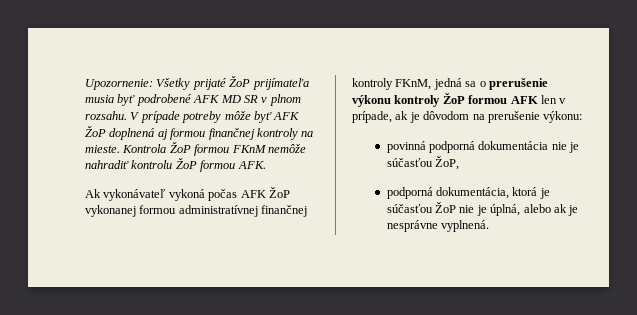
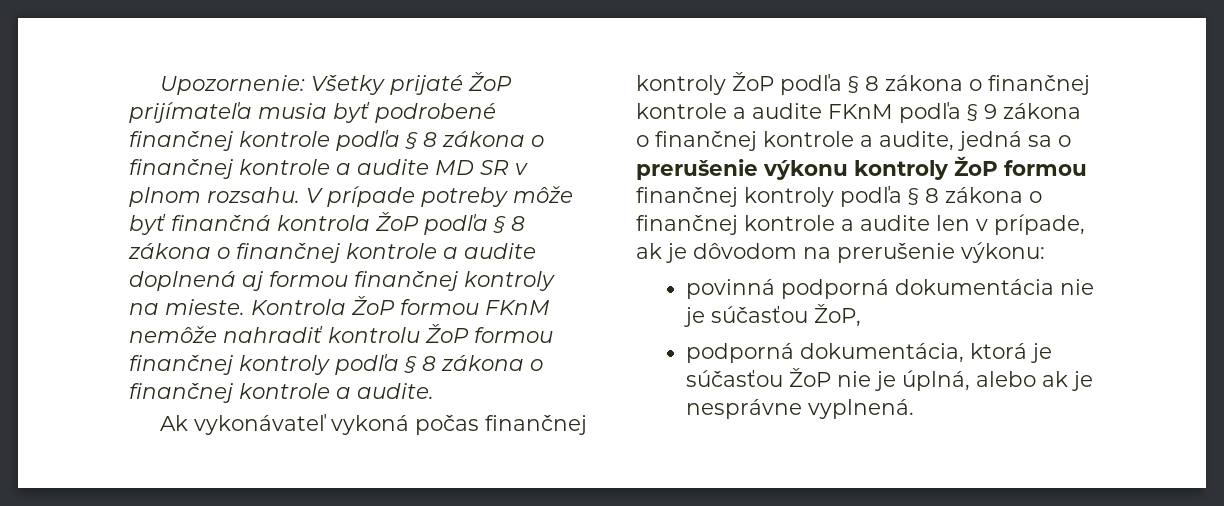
- Upozornenie: Všetky prijaté ŽoP prijímateľa musia byť podrobené AFK MD SR v plnom rozsahu.
+ Upozornenie: Všetky prijaté ŽoP prijímateľa musia byť podrobené finančnej kontrole podľa § 8 zákona o finančnej kontrole a audite MD SR v plnom rozsahu.
- V prípade potreby môže byť AFK ŽoP doplnená aj formou finančnej kontroly na mieste.
+ V prípade potreby môže byť finančná kontrola ŽoP podľa § 8 zákona o finančnej kontrole a audite doplnená aj formou finančnej kontroly na mieste.
- Kontrola ŽoP formou FKnM nemôže nahradiť kontrolu ŽoP formou AFK.
- Ak vykonávateľ vykoná počas AFK ŽoP vykonanej formou administratívnej finančnej kontroly FKnM, jedná sa o prerušenie výkonu kontroly ŽoP formou AFK len v prípade, ak je dôvodom na prerušenie výkonu:
+ Kontrola ŽoP formou FKnM nemôže nahradiť kontrolu ŽoP formou finančnej kontroly podľa § 8 zákona o finančnej kontrole a audite.
+ Ak vykonávateľ vykoná počas finančnej kontroly ŽoP podľa § 8 zákona o finančnej kontrole a audite FKnM podľa § 9 zákona o finančnej kontrole a audite, jedná sa o prerušenie výkonu kontroly ŽoP formou finančnej kontroly podľa § 8 zákona o finančnej kontrole a audite len v prípade, ak je dôvodom na prerušenie výkonu:

